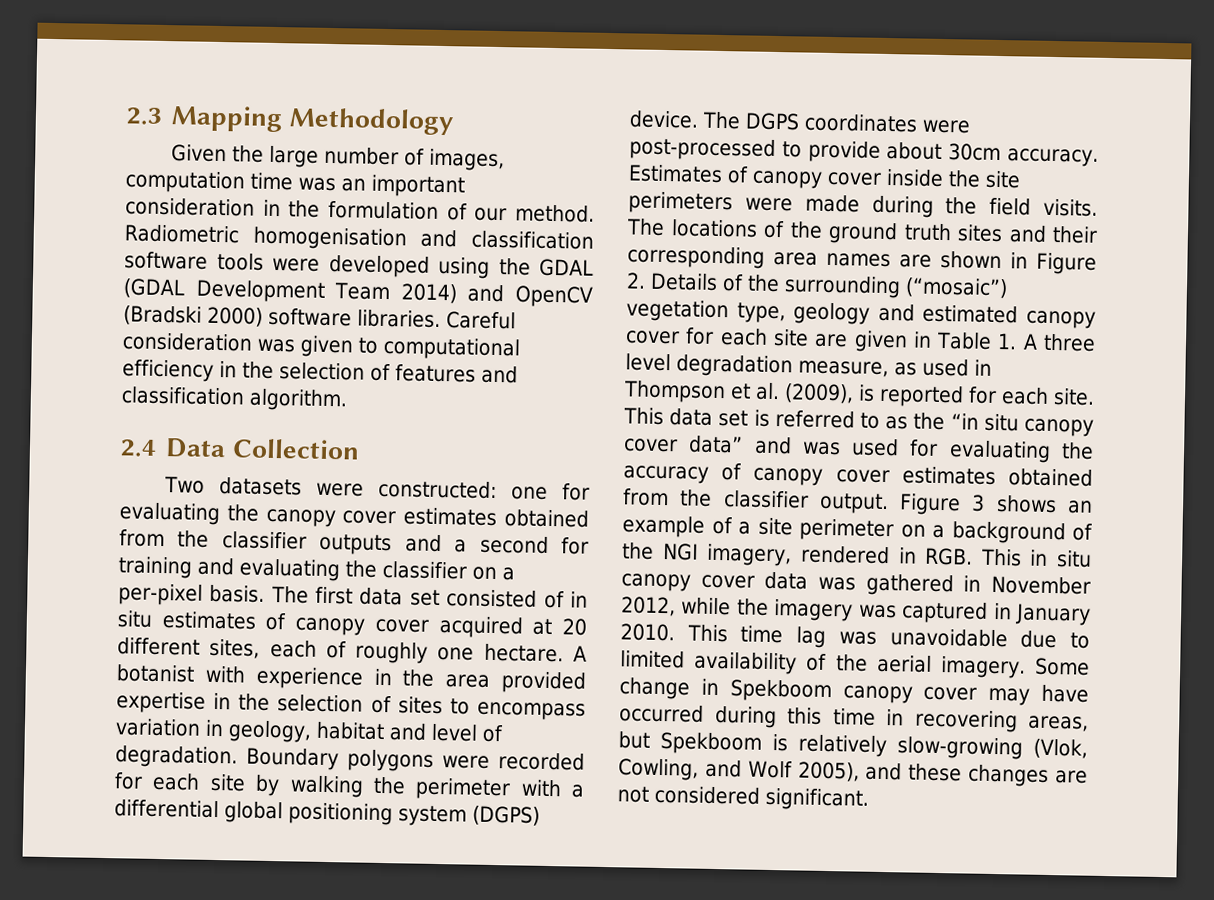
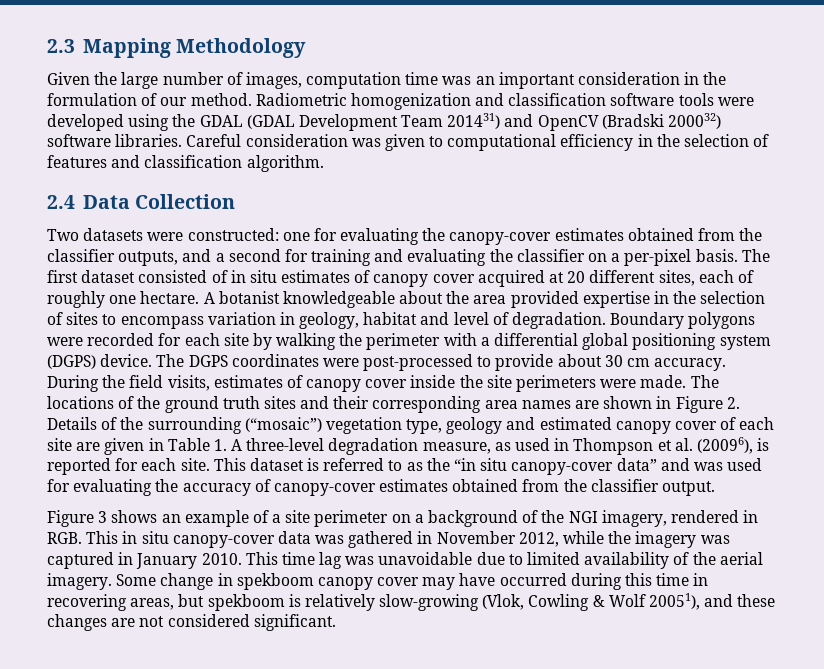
- Radiometric homogenisation and classification software tools were developed using the GDAL (GDAL Development Team 2014) and OpenCV (Bradski 2000) software libraries.
+ Radiometric homogenization and classification software tools were developed using the GDAL (GDAL Development Team 201431) and OpenCV (Bradski 200032) software libraries.
- Two datasets were constructed: one for evaluating the canopy cover estimates obtained from the classifier outputs and a second for training and evaluating the classifier on a per-pixel basis.
+ Two datasets were constructed: one for evaluating the canopy-cover estimates obtained from the classifier outputs, and a second for training and evaluating the classifier on a per-pixel basis.
- The first data set consisted of in situ estimates of canopy cover acquired at 20 different sites, each of roughly one hectare.
+ The first dataset consisted of in situ estimates of canopy cover acquired at 20 different sites, each of roughly one hectare.
- A botanist with experience in the area provided expertise in the selection of sites to encompass variation in geology, habitat and level of degradation.
+ A botanist knowledgeable about the area provided expertise in the selection of sites to encompass variation in geology, habitat and level of degradation.
- The DGPS coordinates were post-processed to provide about 30cm accuracy. Estimates of canopy cover inside the site perimeters were made during the field visits.
+ The DGPS coordinates were post-processed to provide about 30 cm accuracy. During the field visits, estimates of canopy cover inside the site perimeters were made.
- The locations of the ground truth sites and their corresponding area names are shown in Figure 2. Details of the surrounding (“mosaic”) vegetation type, geology and estimated canopy cover for each site are given in Table 1. A three level degradation measure, as used in Thompson et al. (2009), is reported for each site.
+ The locations of the ground truth sites and their corresponding area names are shown in Figure 2. Details of the surrounding (“mosaic”) vegetation type, geology and estimated canopy cover of each site are given in Table 1. A three-level degradation measure, as used in Thompson et al. (20096), is reported for each site.
- This data set is referred to as the “in situ canopy cover data” and was used for evaluating the accuracy of canopy cover estimates obtained from the classifier output. Figure 3 shows an example of a site perimeter on a background of the NGI imagery, rendered in RGB. This in situ canopy cover data was gathered in November 2012, while the imagery was captured in January 2010.
+ This dataset is referred to as the “in situ canopy-cover data” and was used for evaluating the accuracy of canopy-cover estimates obtained from the classifier output.
+ Figure 3 shows an example of a site perimeter on a background of the NGI imagery, rendered in RGB. This in situ canopy-cover data was gathered in November 2012, while the imagery was captured in January 2010.
- Some change in Spekboom canopy cover may have occurred during this time in recovering areas, but Spekboom is relatively slow-growing (Vlok, Cowling, and Wolf 2005), and these changes are not considered significant.
+ Some change in spekboom canopy cover may have occurred during this time in recovering areas, but spekboom is relatively slow-growing (Vlok, Cowling & Wolf 20051), and these changes are not considered significant.

